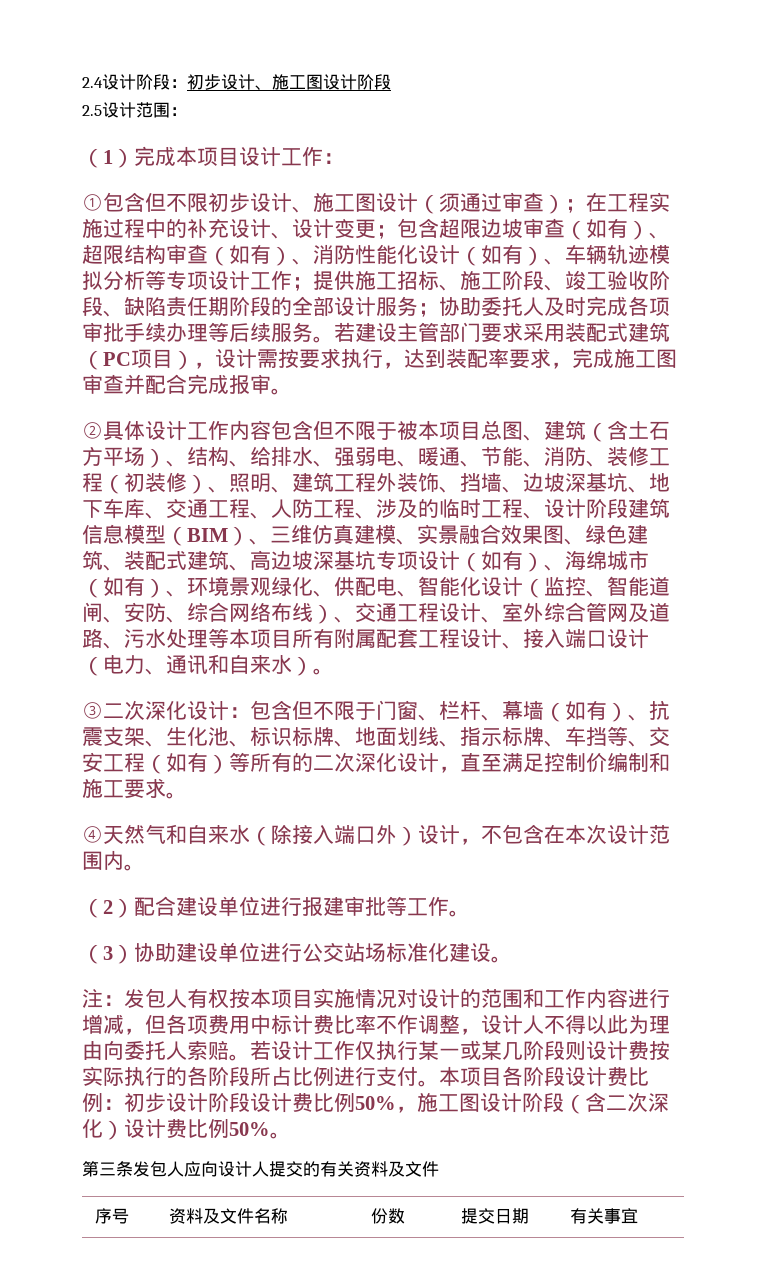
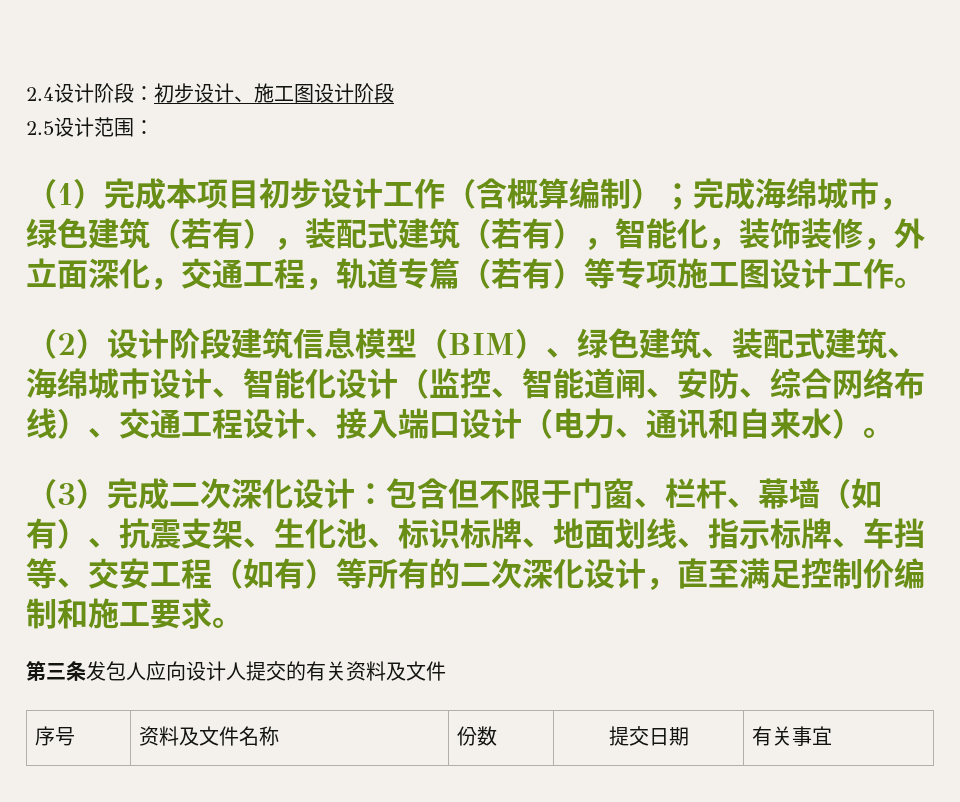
- （1）完成本项目设计工作：
- ①包含但不限初步设计、施工图设计（须通过审查）；在工程实施过程中的补充设计、设计变更；包含超限边坡审查（如有）、超限结构审查（如有）、消防性能化设计（如有）、车辆轨迹模拟分析等专项设计工作；提供施工招标、施工阶段、竣工验收阶段、缺陷责任期阶段的全部设计服务；协助委托人及时完成各项审批手续办理等后续服务。若建设主管部门要求采用装配式建筑（PC项目），设计需按要求执行，达到装配率要求，完成施工图审查并配合完成报审。
- ②具体设计工作内容包含但不限于被本项目总图、建筑（含土石方平场）、结构、给排水、强弱电、暖通、节能、消防、装修工程（初装修）、照明、建筑工程外装饰、挡墙、边坡深基坑、地下车库、交通工程、人防工程、涉及的临时工程、设计阶段建筑信息模型（BIM）、三维仿真建模、实景融合效果图、绿色建筑、装配式建筑、高边坡深基坑专项设计（如有）、海绵城市（如有）、环境景观绿化、供配电、智能化设计（监控、智能道闸、安防、综合网络布线）、交通工程设计、室外综合管网及道路、污水处理等本项目所有附属配套工程设计、接入端口设计（电力、通讯和自来水）。
+ （1）完成本项目初步设计工作（含概算编制）；完成海绵城市，绿色建筑（若有），装配式建筑（若有），智能化，装饰装修，外立面深化，交通工程，轨道专篇（若有）等专项施工图设计工作。
+ （2）设计阶段建筑信息模型（BIM）、绿色建筑、装配式建筑、海绵城市设计、智能化设计（监控、智能道闸、安防、综合网络布线）、交通工程设计、接入端口设计（电力、通讯和自来水）。
- ③二次深化设计：包含但不限于门窗、栏杆、幕墙（如有）、抗震支架、生化池、标识标牌、地面划线、指示标牌、车挡等、交安工程（如有）等所有的二次深化设计，直至满足控制价编制和施工要求。
+ （3）完成二次深化设计：包含但不限于门窗、栏杆、幕墙（如有）、抗震支架、生化池、标识标牌、地面划线、指示标牌、车挡等、交安工程（如有）等所有的二次深化设计，直至满足控制价编制和施工要求。
- ④天然气和自来水（除接入端口外）设计，不包含在本次设计范围内。
- （2）配合建设单位进行报建审批等工作。
- （3）协助建设单位进行公交站场标准化建设。
- 注：发包人有权按本项目实施情况对设计的范围和工作内容进行增减，但各项费用中标计费比率不作调整，设计人不得以此为理由向委托人索赔。若设计工作仅执行某一或某几阶段则设计费按实际执行的各阶段所占比例进行支付。本项目各阶段设计费比例：初步设计阶段设计费比例50%，施工图设计阶段（含二次深化）设计费比例50%。

